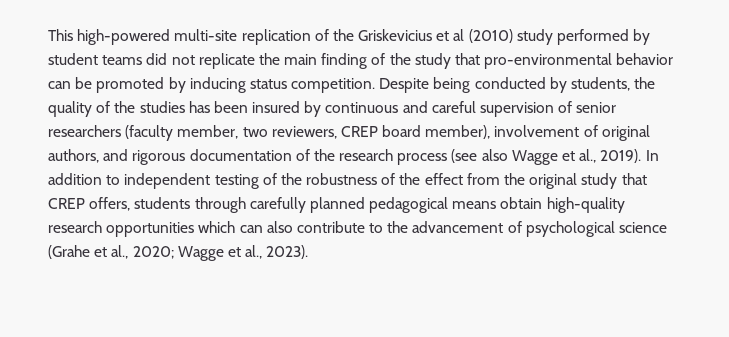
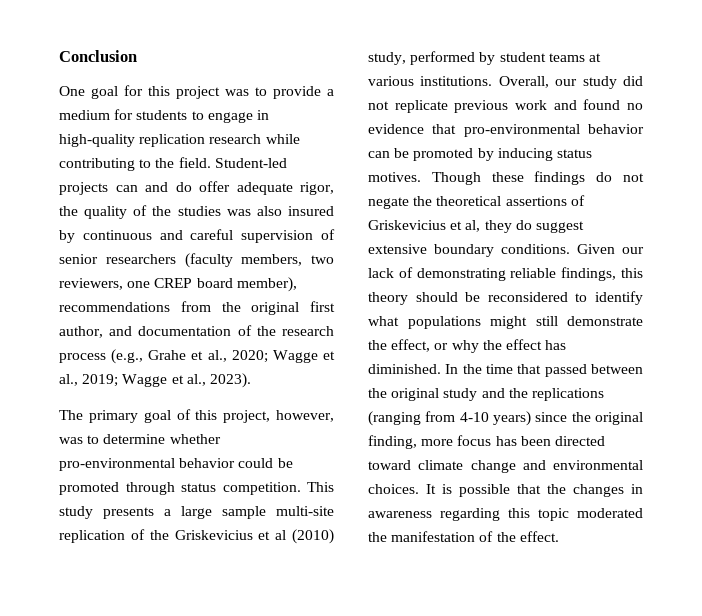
- This high-powered multi-site replication of the Griskevicius et al (2010) study performed by student teams did not replicate the main finding of the study that pro-environmental behavior can be promoted by inducing status competition. Despite being conducted by students, the quality of the studies has been insured by continuous and careful supervision of senior researchers (faculty member, two reviewers, CREP board member), involvement of original authors, and rigorous documentation of the research process (see also Wagge et al., 2019). In addition to independent testing of the robustness of the effect from the original study that CREP offers, students through carefully planned pedagogical means obtain high-quality research opportunities which can also contribute to the advancement of psychological science (Grahe et al., 2020; Wagge et al., 2023).
+ Conclusion
+ One goal for this project was to provide a medium for students to engage in high-quality replication research while contributing to the field. Student-led projects can and do offer adequate rigor, the quality of the studies was also insured by continuous and careful supervision of senior researchers (faculty members, two reviewers, one CREP board member), recommendations from the original first author, and documentation of the research process (e.g., Grahe et al., 2020; Wagge et al., 2019; Wagge et al., 2023).
+ The primary goal of this project, however, was to determine whether pro-environmental behavior could be promoted through status competition. This study presents a large sample multi-site replication of the Griskevicius et al (2010) study, performed by student teams at various institutions. Overall, our study did not replicate previous work and found no evidence that pro-environmental behavior can be promoted by inducing status motives. Though these findings do not negate the theoretical assertions of Griskevicius et al, they do suggest extensive boundary conditions. Given our lack of demonstrating reliable findings, this theory should be reconsidered to identify what populations might still demonstrate the effect, or why the effect has diminished. In the time that passed between the original study and the replications (ranging from 4-10 years) since the original finding, more focus has been directed toward climate change and environmental choices. It is possible that the changes in awareness regarding this topic moderated the manifestation of the effect.

